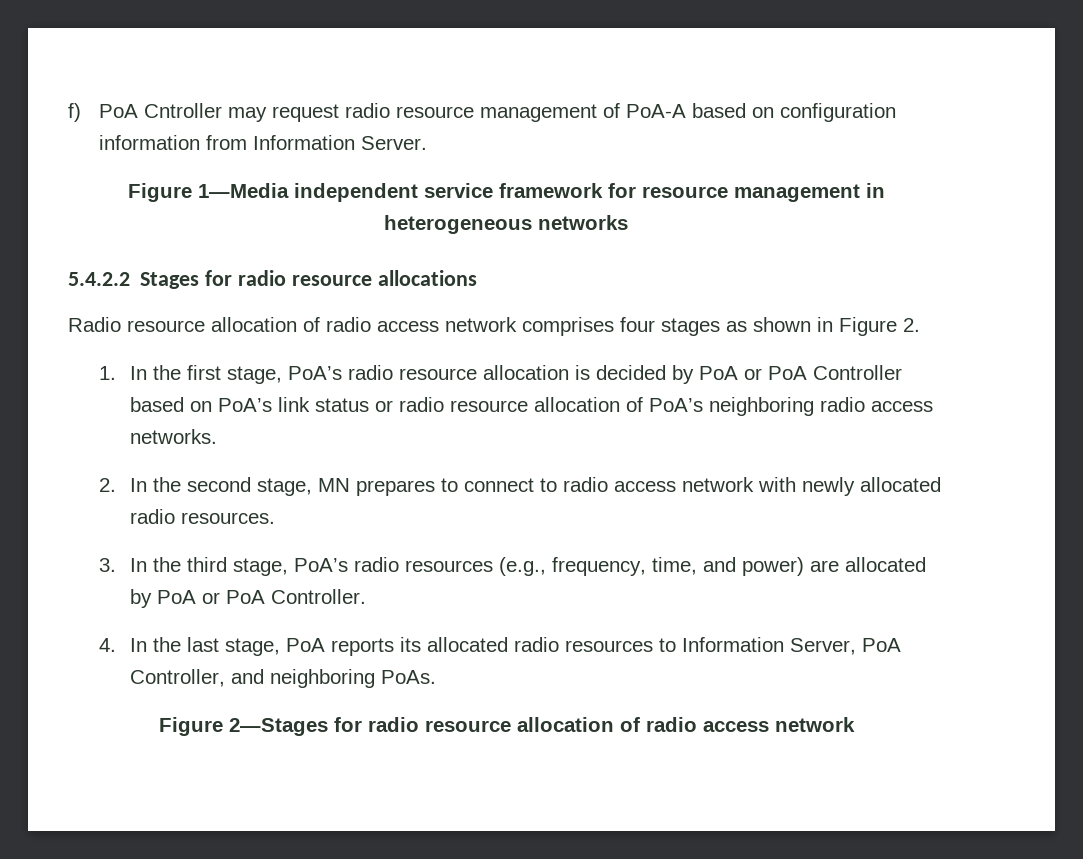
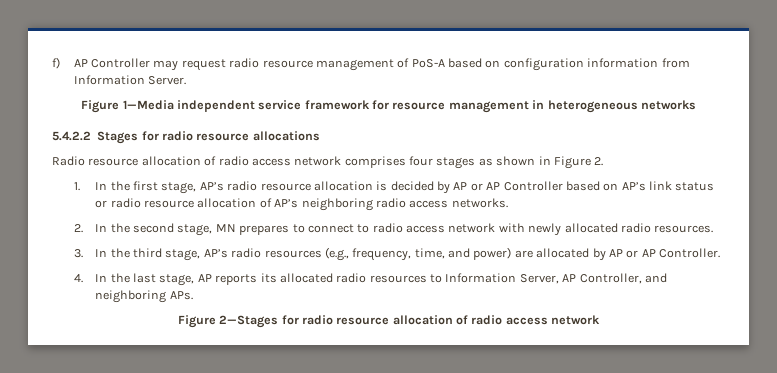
- f) PoA Cntroller may request radio resource management of PoA-A based on configuration information from Information Server.
+ f) AP Controller may request radio resource management of PoS-A based on configuration information from Information Server.
- 1. In the first stage, PoA’s radio resource allocation is decided by PoA or PoA Controller based on PoA’s link status or radio resource allocation of PoA’s neighboring radio access networks.
+ 1. In the first stage, AP’s radio resource allocation is decided by AP or AP Controller based on AP’s link status or radio resource allocation of AP’s neighboring radio access networks.
- 3. In the third stage, PoA’s radio resources (e.g., frequency, time, and power) are allocated by PoA or PoA Controller.
+ 3. In the third stage, AP’s radio resources (e.g., frequency, time, and power) are allocated by AP or AP Controller.
- 4. In the last stage, PoA reports its allocated radio resources to Information Server, PoA Controller, and neighboring PoAs.
+ 4. In the last stage, AP reports its allocated radio resources to Information Server, AP Controller, and neighboring APs.

